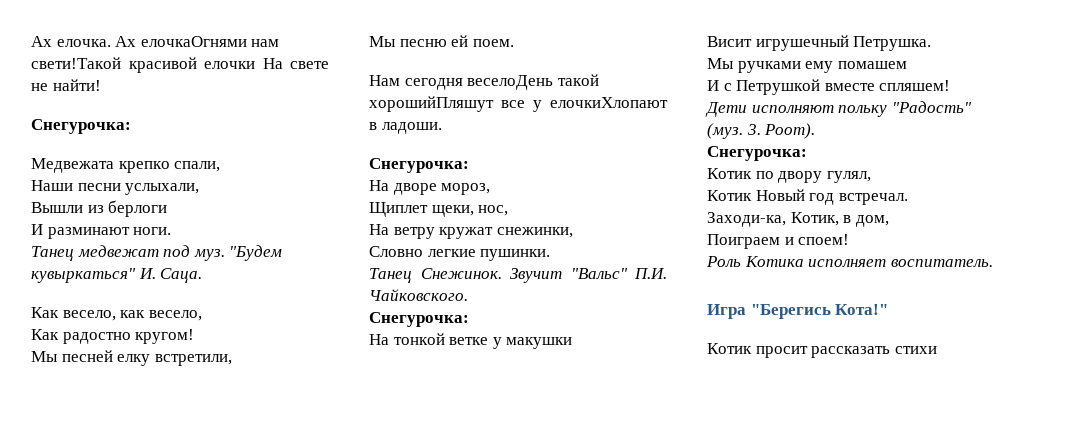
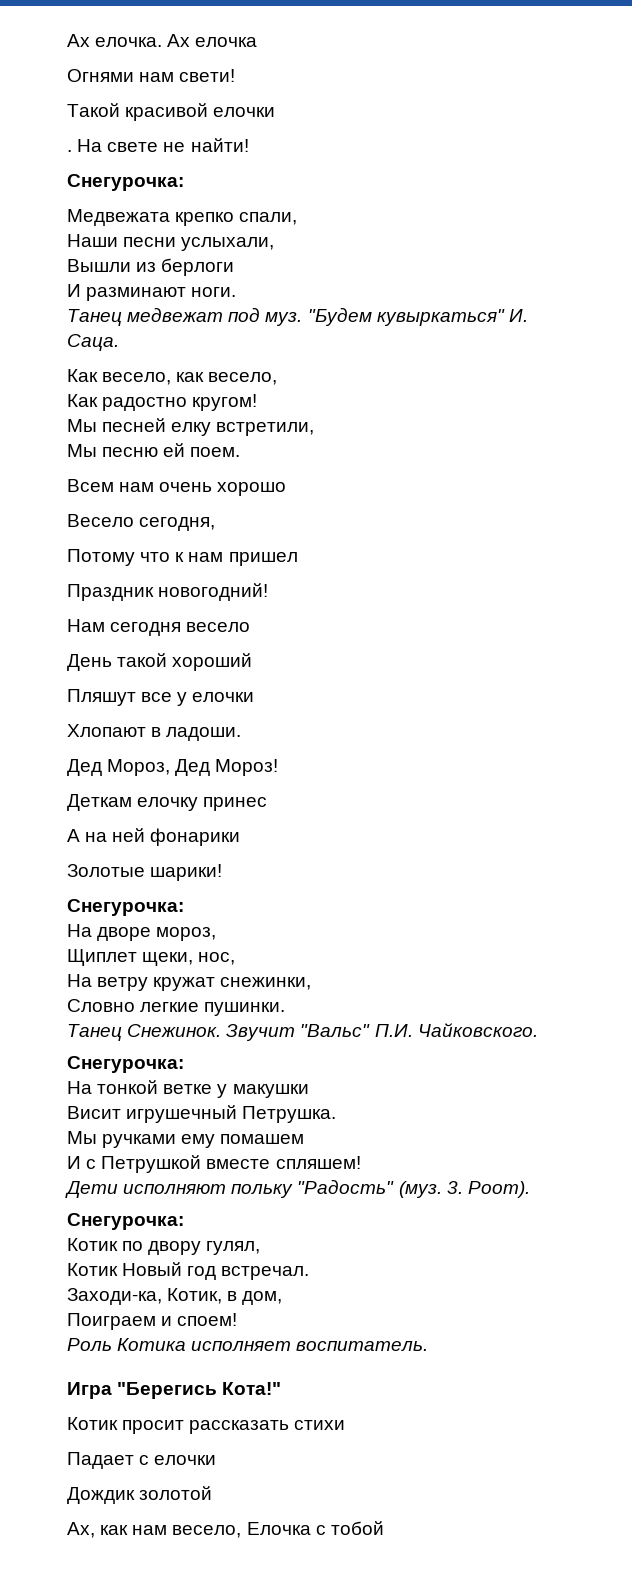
- Ах елочкаОгнями нам свети!Такой красивой елочки На свете не найти!
+ Ах елочка
+ Огнями нам свети!
+ Такой красивой елочки
+ . На свете не найти!
- Нам сегодня веселоДень такой хорошийПляшут все у елочкиХлопают в ладоши.
+ Всем нам очень хорошо
+ Весело сегодня,
+ Потому что к нам пришел
+ Праздник новогодний!
+ Нам сегодня весело
+ День такой хороший
+ Пляшут все у елочки
+ Хлопают в ладоши.
+ Дед Мороз, Дед Мороз!
+ Деткам елочку принес
+ А на ней фонарики
+ Золотые шарики!
+ Падает с елочки
+ Дождик золотой
+ Ах, как нам весело, Елочка с тобой

